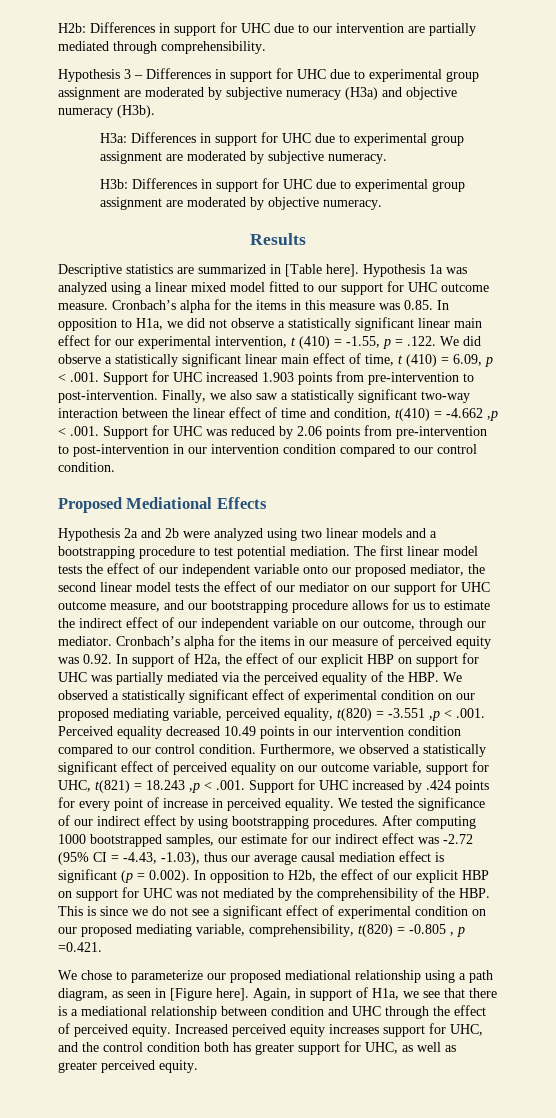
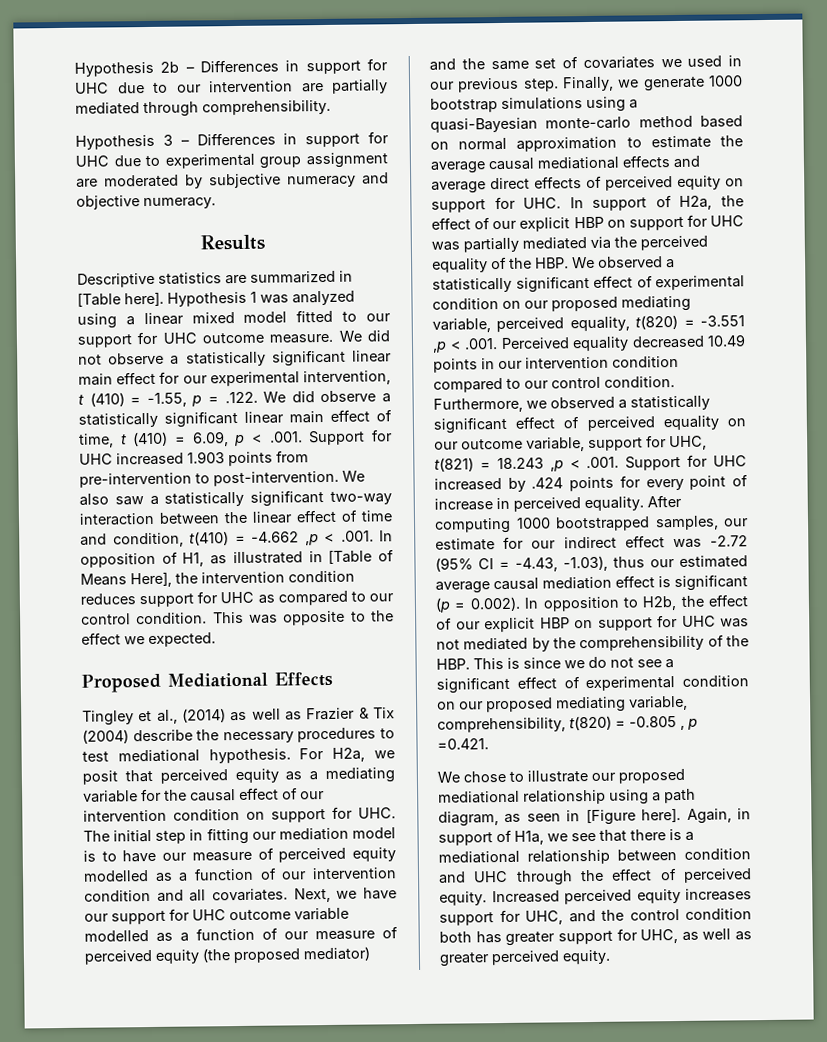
- H2b: Differences in support for UHC due to our intervention are partially mediated through comprehensibility.
+ Hypothesis 2b – Differences in support for UHC due to our intervention are partially mediated through comprehensibility.
- Hypothesis 3 – Differences in support for UHC due to experimental group assignment are moderated by subjective numeracy (H3a) and objective numeracy (H3b).
- H3a: Differences in support for UHC due to experimental group assignment are moderated by subjective numeracy.
- H3b: Differences in support for UHC due to experimental group assignment are moderated by objective numeracy.
+ Hypothesis 3 – Differences in support for UHC due to experimental group assignment are moderated by subjective numeracy and objective numeracy.
- Hypothesis 1a was analyzed using a linear mixed model fitted to our support for UHC outcome measure.
+ Hypothesis 1 was analyzed using a linear mixed model fitted to our support for UHC outcome measure.
- Cronbach’s alpha for the items in this measure was 0.85. In opposition to H1a, we did not observe a statistically significant linear main effect for our experimental intervention, t (410) = -1.55, p = .122. We did observe a statistically significant linear main effect of time, t (410) = 6.09, p < .001. Support for UHC increased 1.903 points from pre-intervention to post-intervention.
+ We did not observe a statistically significant linear main effect for our experimental intervention, t (410) = -1.55, p = .122. We did observe a statistically significant linear main effect of time, t (410) = 6.09, p < .001. Support for UHC increased 1.903 points from pre-intervention to post-intervention.
- Finally, we also saw a statistically significant two-way interaction between the linear effect of time and condition, t(410) = -4.662 ,p < .001. Support for UHC was reduced by 2.06 points from pre-intervention to post-intervention in our intervention condition compared to our control condition.
+ We also saw a statistically significant two-way interaction between the linear effect of time and condition, t(410) = -4.662 ,p < .001. In opposition of H1, as illustrated in [Table of Means Here], the intervention condition reduces support for UHC as compared to our control condition. This was opposite to the effect we expected.
  Proposed Mediational Effects
- Hypothesis 2a and 2b were analyzed using two linear models and a bootstrapping procedure to test potential mediation. The first linear model tests the effect of our independent variable onto our proposed mediator, the second linear model tests the effect of our mediator on our support for UHC outcome measure, and our bootstrapping procedure allows for us to estimate the indirect effect of our independent variable on our outcome, through our mediator. Cronbach’s alpha for the items in our measure of perceived equity was 0.92. In support of H2a, the effect of our explicit HBP on support for UHC was partially mediated via the perceived equality of the HBP. We observed a statistically significant effect of experimental condition on our proposed mediating variable, perceived equality, t(820) = -3.551 ,p < .001. Perceived equality decreased 10.49 points in our intervention condition compared to our control condition.
+ Tingley et al., (2014) as well as Frazier & Tix (2004) describe the necessary procedures to test mediational hypothesis. For H2a, we posit that perceived equity as a mediating variable for the causal effect of our intervention condition on support for UHC. The initial step in fitting our mediation model is to have our measure of perceived equity modelled as a function of our intervention condition and all covariates. Next, we have our support for UHC outcome variable modelled as a function of our measure of perceived equity (the proposed mediator) and the same set of covariates we used in our previous step. Finally, we generate 1000 bootstrap simulations using a quasi-Bayesian monte-carlo method based on normal approximation to estimate the average causal mediational effects and average direct effects of perceived equity on support for UHC. In support of H2a, the effect of our explicit HBP on support for UHC was partially mediated via the perceived equality of the HBP. We observed a statistically significant effect of experimental condition on our proposed mediating variable, perceived equality, t(820) = -3.551 ,p < .001. Perceived equality decreased 10.49 points in our intervention condition compared to our control condition.
- We tested the significance of our indirect effect by using bootstrapping procedures.
- After computing 1000 bootstrapped samples, our estimate for our indirect effect was -2.72 (95% CI = -4.43, -1.03), thus our average causal mediation effect is significant (p = 0.002). In opposition to H2b, the effect of our explicit HBP on support for UHC was not mediated by the comprehensibility of the HBP. This is since we do not see a significant effect of experimental condition on our proposed mediating variable, comprehensibility, t(820) = -0.805 , p =0.421.
+ After computing 1000 bootstrapped samples, our estimate for our indirect effect was -2.72 (95% CI = -4.43, -1.03), thus our estimated average causal mediation effect is significant (p = 0.002). In opposition to H2b, the effect of our explicit HBP on support for UHC was not mediated by the comprehensibility of the HBP. This is since we do not see a significant effect of experimental condition on our proposed mediating variable, comprehensibility, t(820) = -0.805 , p =0.421.
- We chose to parameterize our proposed mediational relationship using a path diagram, as seen in [Figure here].
+ We chose to illustrate our proposed mediational relationship using a path diagram, as seen in [Figure here].

